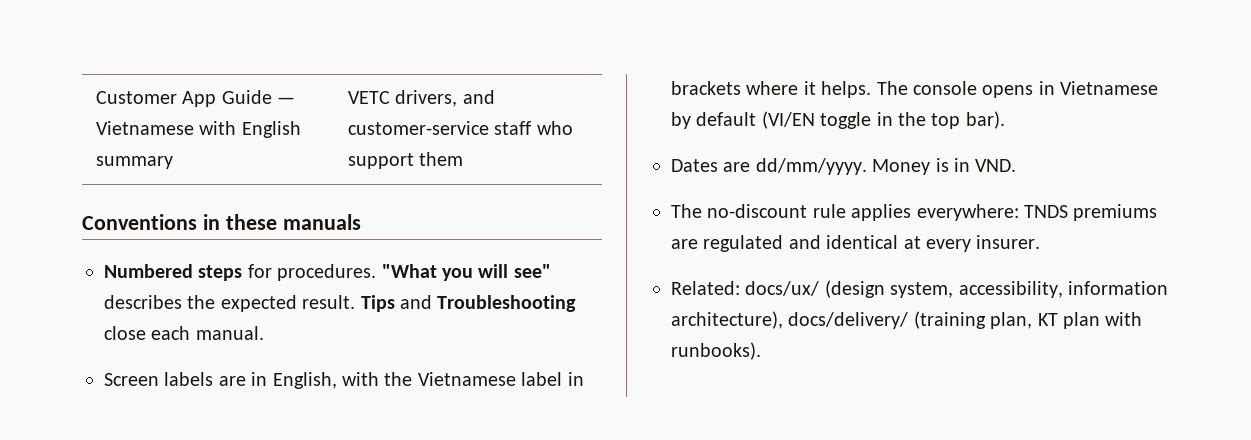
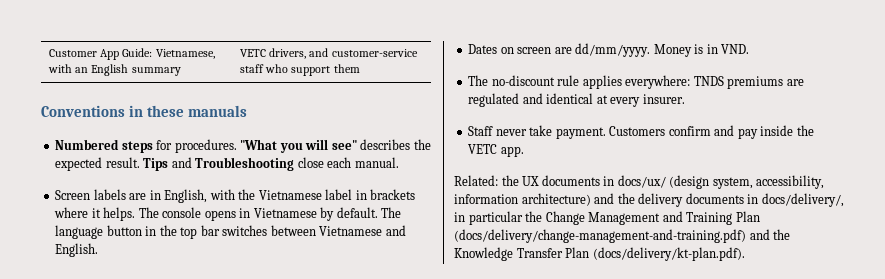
- Customer App Guide — Vietnamese with English summary | VETC drivers, and customer-service staff who support them
+ Customer App Guide: Vietnamese, with an English summary | VETC drivers, and customer-service staff who support them
- The console opens in Vietnamese by default (VI/EN toggle in the top bar).
+ The console opens in Vietnamese by default. The language button in the top bar switches between Vietnamese and English.
- Dates are dd/mm/yyyy.
+ Dates on screen are dd/mm/yyyy.
- Related: docs/ux/ (design system, accessibility, information architecture), docs/delivery/ (training plan, KT plan with runbooks).
+ Staff never take payment. Customers confirm and pay inside the VETC app.
+ Related: the UX documents in docs/ux/ (design system, accessibility, information architecture) and the delivery documents in docs/delivery/, in particular the Change Management and Training Plan (docs/delivery/change-management-and-training.pdf) and the Knowledge Transfer Plan (docs/delivery/kt-plan.pdf).

